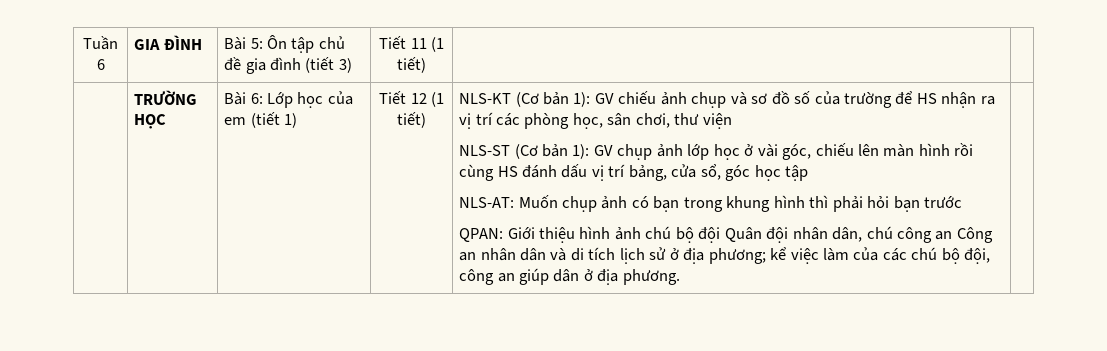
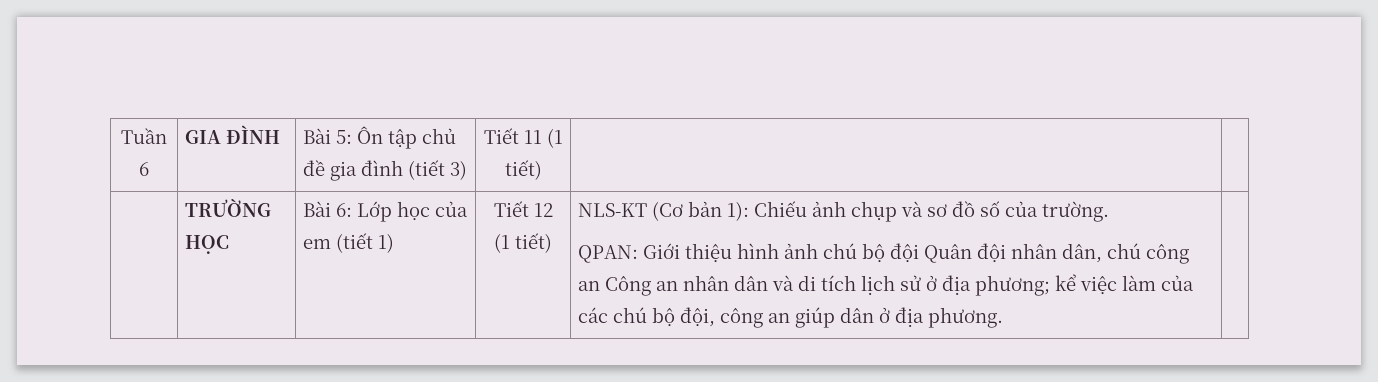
- NLS-KT (Cơ bản 1): GV chiếu ảnh chụp và sơ đồ số của trường để HS nhận ra vị trí các phòng học, sân chơi, thư viện
- NLS-ST (Cơ bản 1): GV chụp ảnh lớp học ở vài góc, chiếu lên màn hình rồi cùng HS đánh dấu vị trí bảng, cửa sổ, góc học tập
- NLS-AT: Muốn chụp ảnh có bạn trong khung hình thì phải hỏi bạn trước
+ NLS-KT (Cơ bản 1): Chiếu ảnh chụp và sơ đồ số của trường.

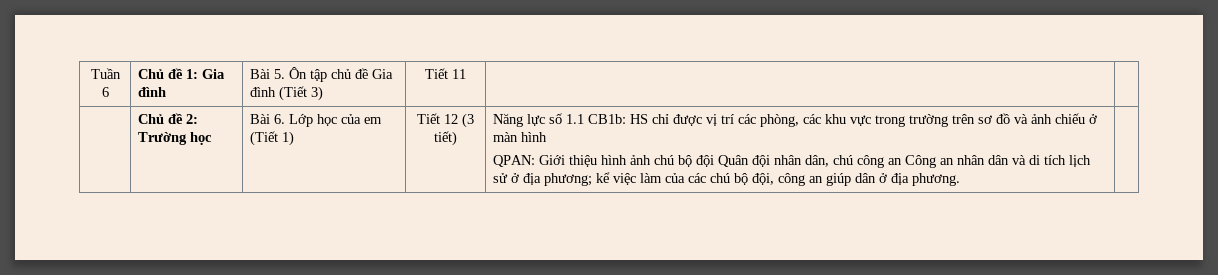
- Tuần 6 | GIA ĐÌNH | Bài 5: Ôn tập chủ đề gia đình (tiết 3) | Tiết 11 (1 tiết) | |
- | TRƯỜNG HỌC | Bài 6: Lớp học của em (tiết 1)
+ Tuần 6 | Chủ đề 1: Gia đình | Bài 5. Ôn tập chủ đề Gia đình (Tiết 3) | Tiết 11 | |
+ | Chủ đề 2: Trường học | Bài 6. Lớp học của em (Tiết 1)
- Tiết 12 (1 tiết) | NLS-KT (Cơ bản 1): Chiếu ảnh chụp và sơ đồ số của trường.
+ Tiết 12 (3 tiết) | Năng lực số 1.1 CB1b: HS chỉ được vị trí các phòng, các khu vực trong trường trên sơ đồ và ảnh chiếu ở màn hình

